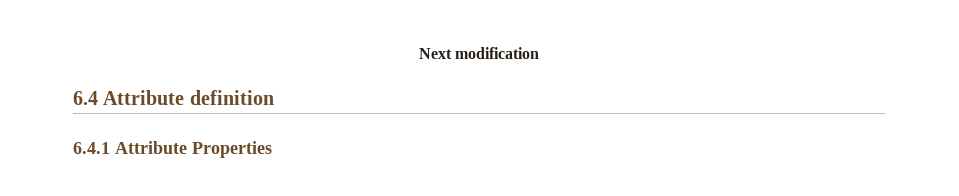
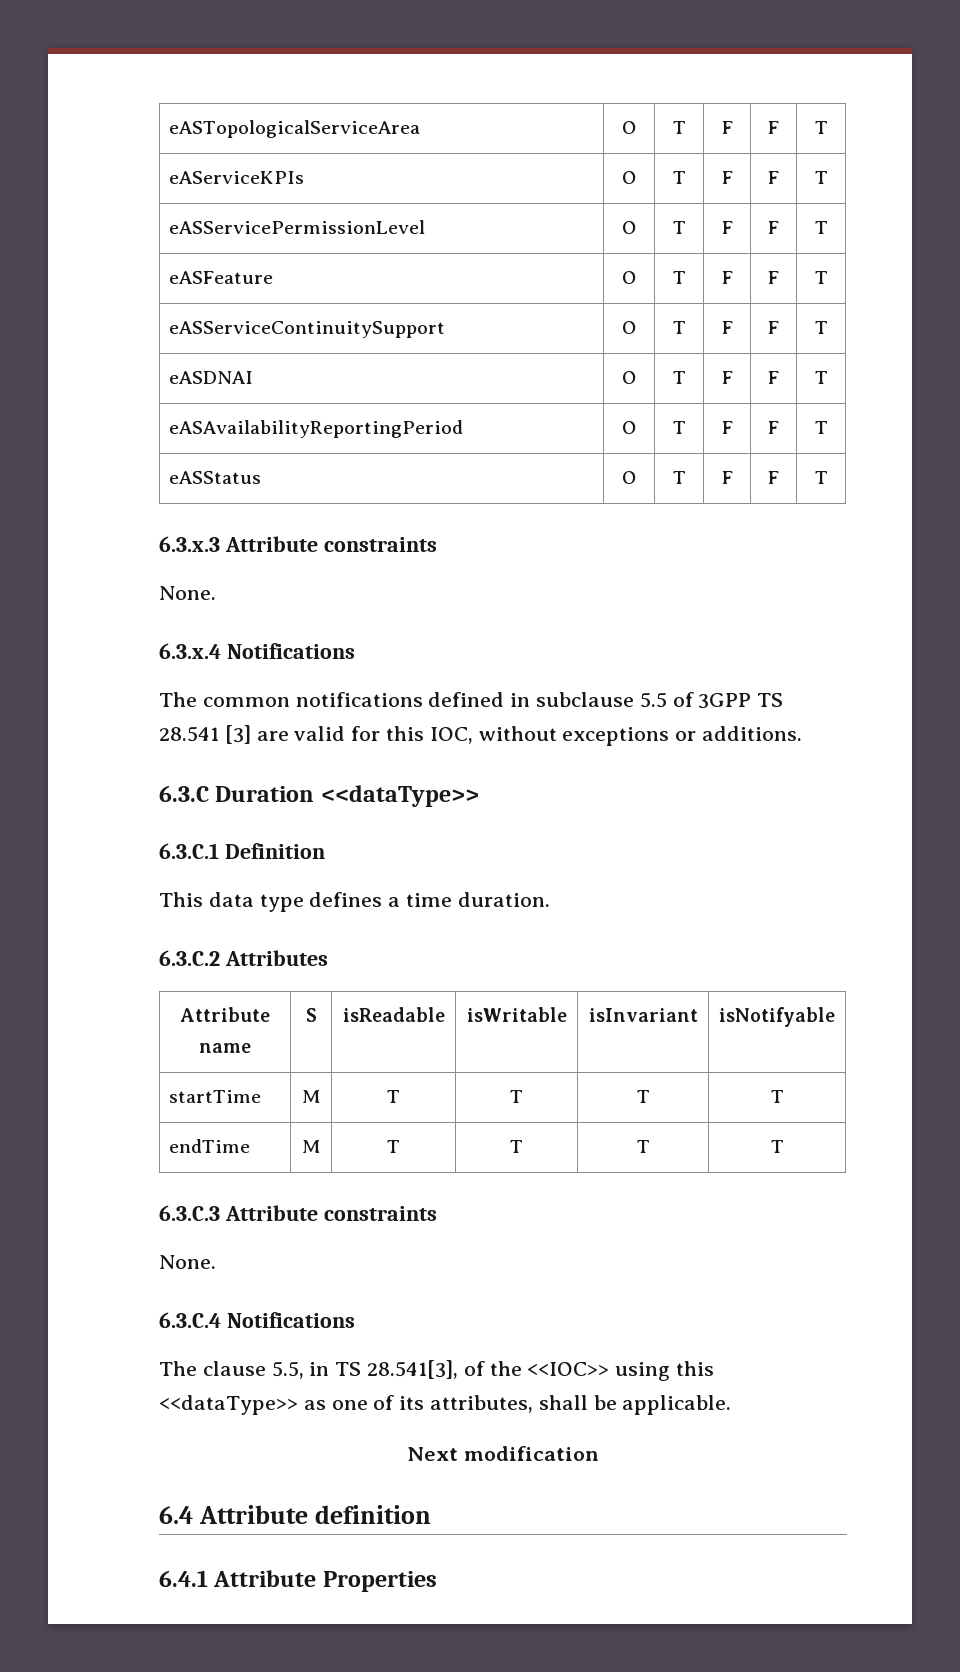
+ eASTopologicalServiceArea | O | T | F | F | T
+ eAServiceKPIs | O | T | F | F | T
+ eASServicePermissionLevel | O | T | F | F | T
+ eASFeature | O | T | F | F | T
+ eASServiceContinuitySupport | O | T | F | F | T
+ eASDNAI | O | T | F | F | T
+ eASAvailabilityReportingPeriod | O | T | F | F | T
+ eASStatus | O | T | F | F | T
+ 6.3.x.3 Attribute constraints
+ None.
+ 6.3.x.4 Notifications
+ The common notifications defined in subclause 5.5 of 3GPP TS 28.541 [3] are valid for this IOC, without exceptions or additions.
+ 6.3.C Duration <<dataType>>
+ 6.3.C.1 Definition
+ This data type defines a time duration.
+ 6.3.C.2 Attributes
+ Attribute name | S | isReadable | isWritable | isInvariant | isNotifyable
+ startTime | M | T | T | T | T
+ endTime | M | T | T | T | T
+ 6.3.C.3 Attribute constraints
+ None.
+ 6.3.C.4 Notifications
+ The clause 5.5, in TS 28.541[3], of the <<IOC>> using this <<dataType>> as one of its attributes, shall be applicable.

